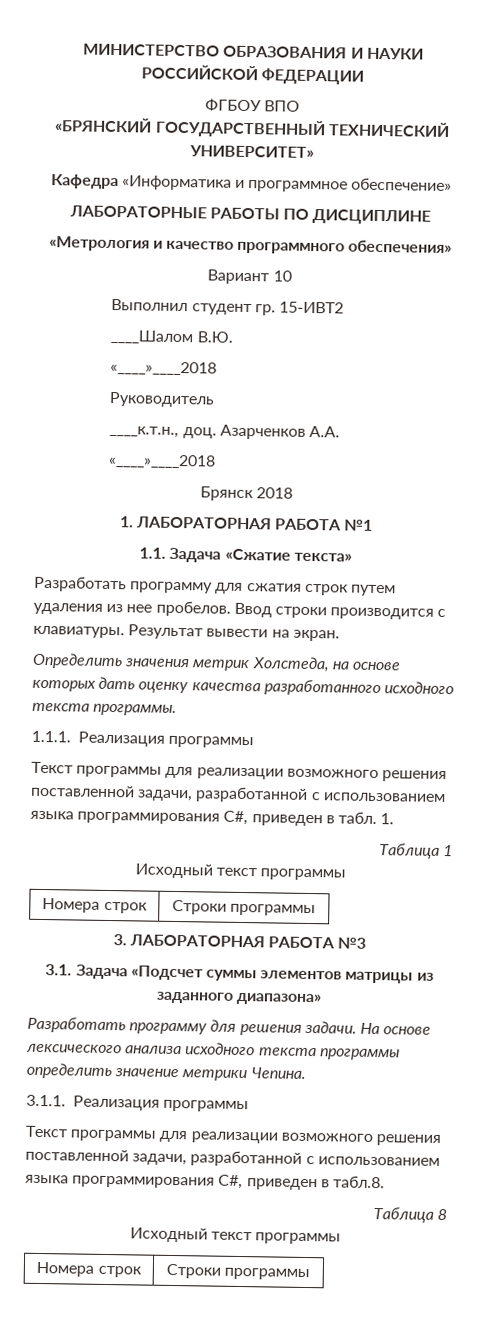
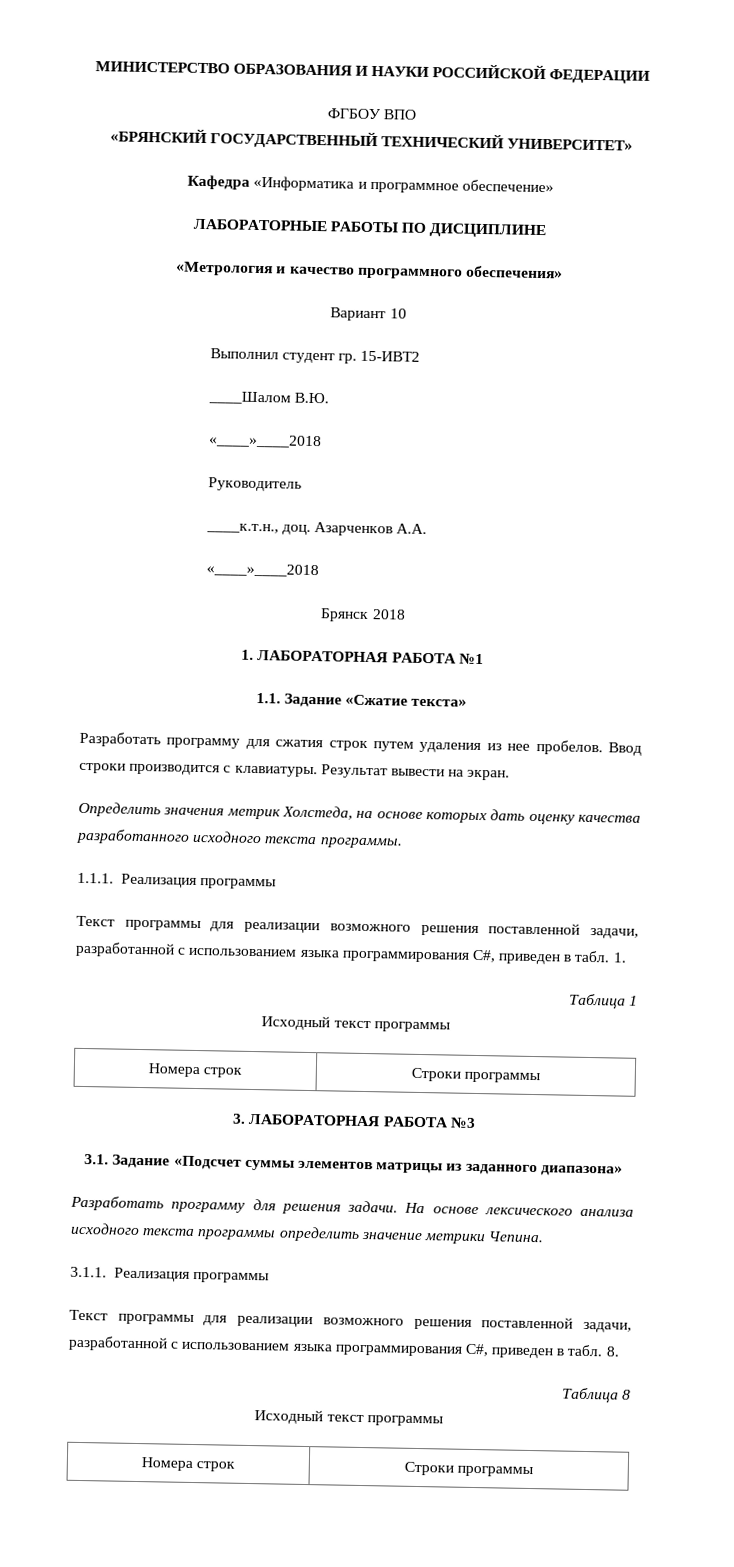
- 1.1. Задача «Сжатие текста»
+ 1.1. Задание «Сжатие текста»
- 3.1. Задача «Подсчет суммы элементов матрицы из заданного диапазона»
+ 3.1. Задание «Подсчет суммы элементов матрицы из заданного диапазона»
- Текст программы для реализации возможного решения поставленной задачи, разработанной с использованием языка программирования C#, приведен в табл.8.
+ Текст программы для реализации возможного решения поставленной задачи, разработанной с использованием языка программирования C#, приведен в табл. 8.

